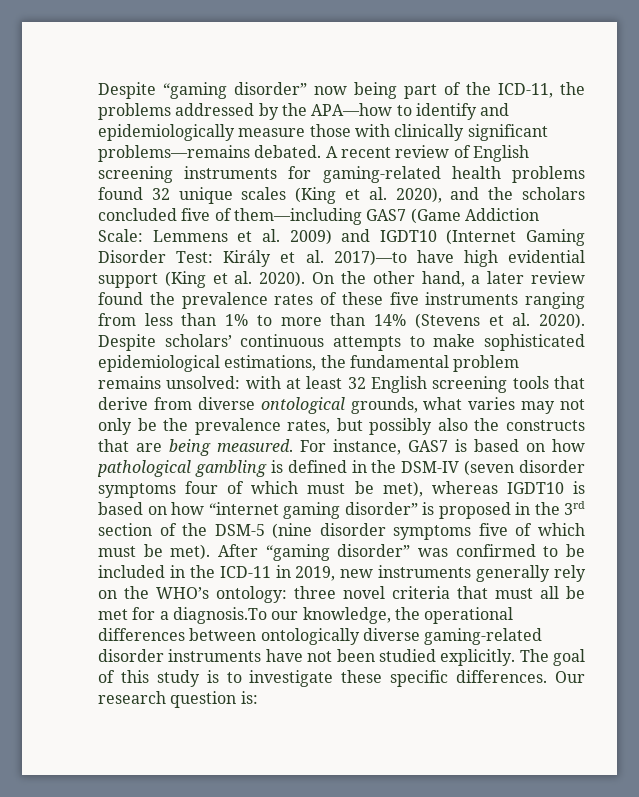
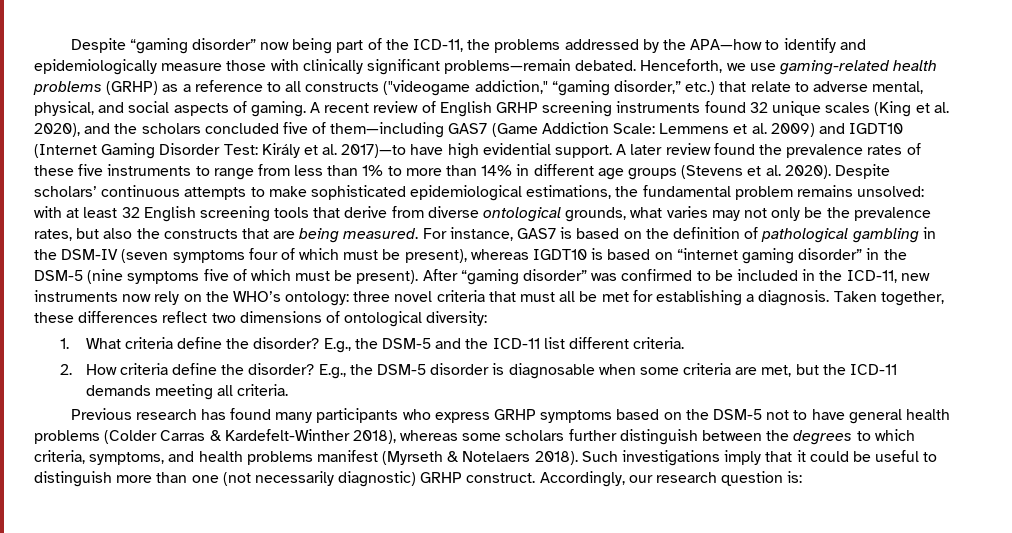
- Despite “gaming disorder” now being part of the ICD-11, the problems addressed by the APA—how to identify and epidemiologically measure those with clinically significant problems—remains debated.
+ Despite “gaming disorder” now being part of the ICD-11, the problems addressed by the APA—how to identify and epidemiologically measure those with clinically significant problems—remain debated. Henceforth, we use gaming-related health problems (GRHP) as a reference to all constructs ("videogame addiction," “gaming disorder,” etc.) that relate to adverse mental, physical, and social aspects of gaming.
- A recent review of English screening instruments for gaming-related health problems found 32 unique scales (King et al. 2020), and the scholars concluded five of them—including GAS7 (Game Addiction Scale:
+ A recent review of English GRHP screening instruments found 32 unique scales (King et al. 2020), and the scholars concluded five of them—including GAS7 (Game Addiction Scale:
- Király et al. 2017)—to have high evidential support (King et al. 2020). On the other hand, a later review found the prevalence rates of these five instruments ranging from less than 1% to more than 14% (Stevens et al. 2020).
+ Király et al. 2017)—to have high evidential support. A later review found the prevalence rates of these five instruments to range from less than 1% to more than 14% in different age groups (Stevens et al. 2020).
- Despite scholars’ continuous attempts to make sophisticated epidemiological estimations, the fundamental problem remains unsolved: with at least 32 English screening tools that derive from diverse ontological grounds, what varies may not only be the prevalence rates, but possibly also the constructs that are being measured.
+ Despite scholars’ continuous attempts to make sophisticated epidemiological estimations, the fundamental problem remains unsolved: with at least 32 English screening tools that derive from diverse ontological grounds, what varies may not only be the prevalence rates, but also the constructs that are being measured.
- For instance, GAS7 is based on how pathological gambling is defined in the DSM-IV (seven disorder symptoms four of which must be met), whereas IGDT10 is based on how “internet gaming disorder” is proposed in the 3rd section of the DSM-5 (nine disorder symptoms five of which must be met).
+ For instance, GAS7 is based on the definition of pathological gambling in the DSM-IV (seven symptoms four of which must be present), whereas IGDT10 is based on “internet gaming disorder” in the DSM-5 (nine symptoms five of which must be present).
- After “gaming disorder” was confirmed to be included in the ICD-11 in 2019, new instruments generally rely on the WHO’s ontology: three novel criteria that must all be met for a diagnosis.To our knowledge, the operational differences between ontologically diverse gaming-related disorder instruments have not been studied explicitly. The goal of this study is to investigate these specific differences. Our research question is:
+ After “gaming disorder” was confirmed to be included in the ICD-11, new instruments now rely on the WHO’s ontology: three novel criteria that must all be met for establishing a diagnosis. Taken together, these differences reflect two dimensions of ontological diversity:
+ 1. What criteria define the disorder? E.g., the DSM-5 and the ICD-11 list different criteria.
+ 2. How criteria define the disorder? E.g., the DSM-5 disorder is diagnosable when some criteria are met, but the ICD-11 demands meeting all criteria.
+ Previous research has found many participants who express GRHP symptoms based on the DSM-5 not to have general health problems (Colder Carras & Kardefelt-Winther 2018), whereas some scholars further distinguish between the degrees to which criteria, symptoms, and health problems manifest (Myrseth & Notelaers 2018). Such investigations imply that it could be useful to distinguish more than one (not necessarily diagnostic) GRHP construct. Accordingly, our research question is:

